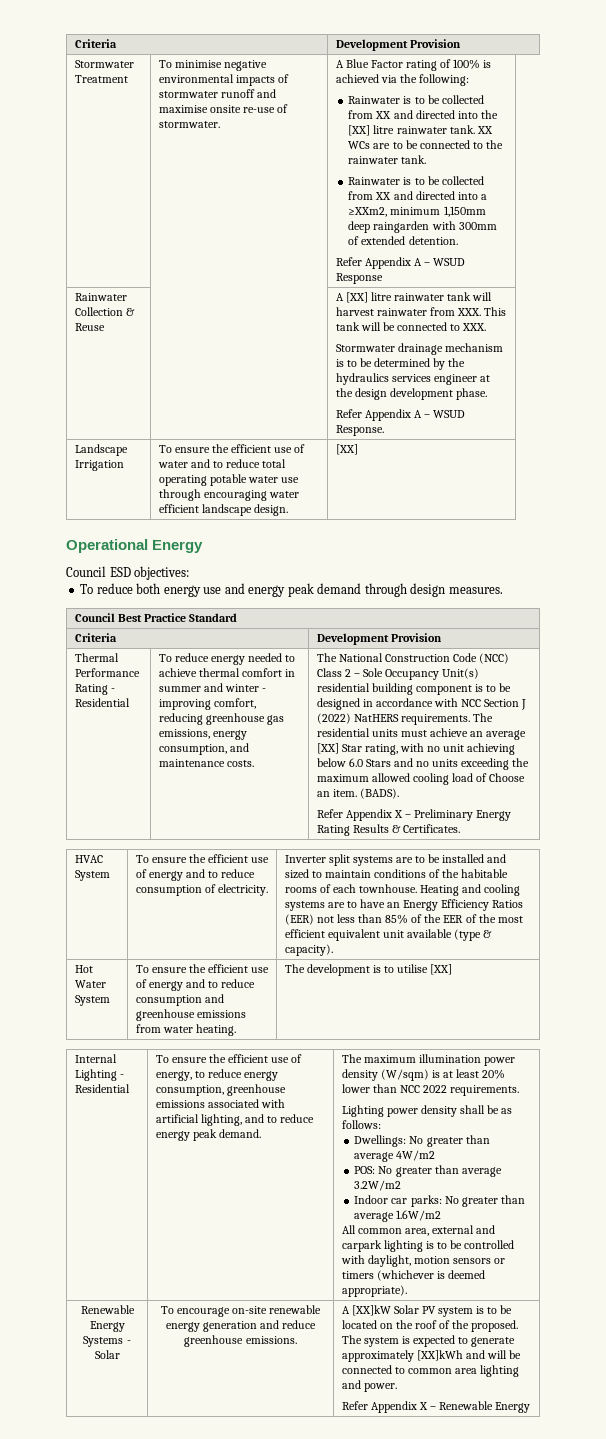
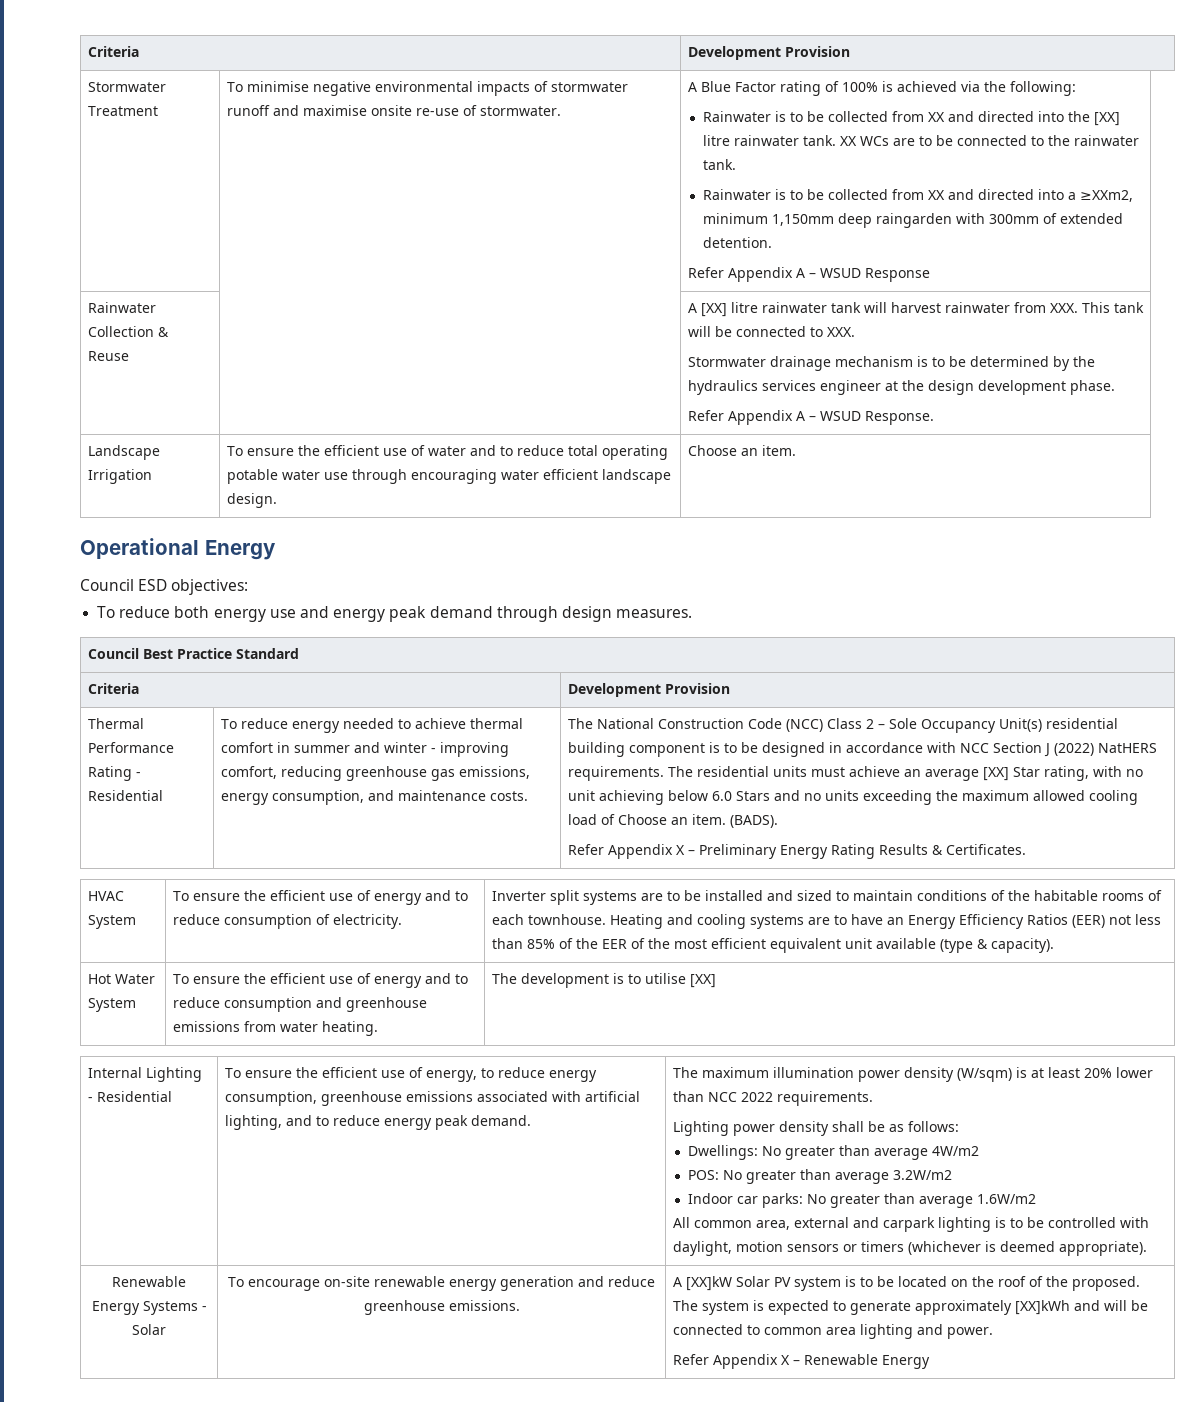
- Landscape Irrigation | To ensure the efficient use of water and to reduce total operating potable water use through encouraging water efficient landscape design. | [XX]
+ Landscape Irrigation | To ensure the efficient use of water and to reduce total operating potable water use through encouraging water efficient landscape design. | Choose an item.

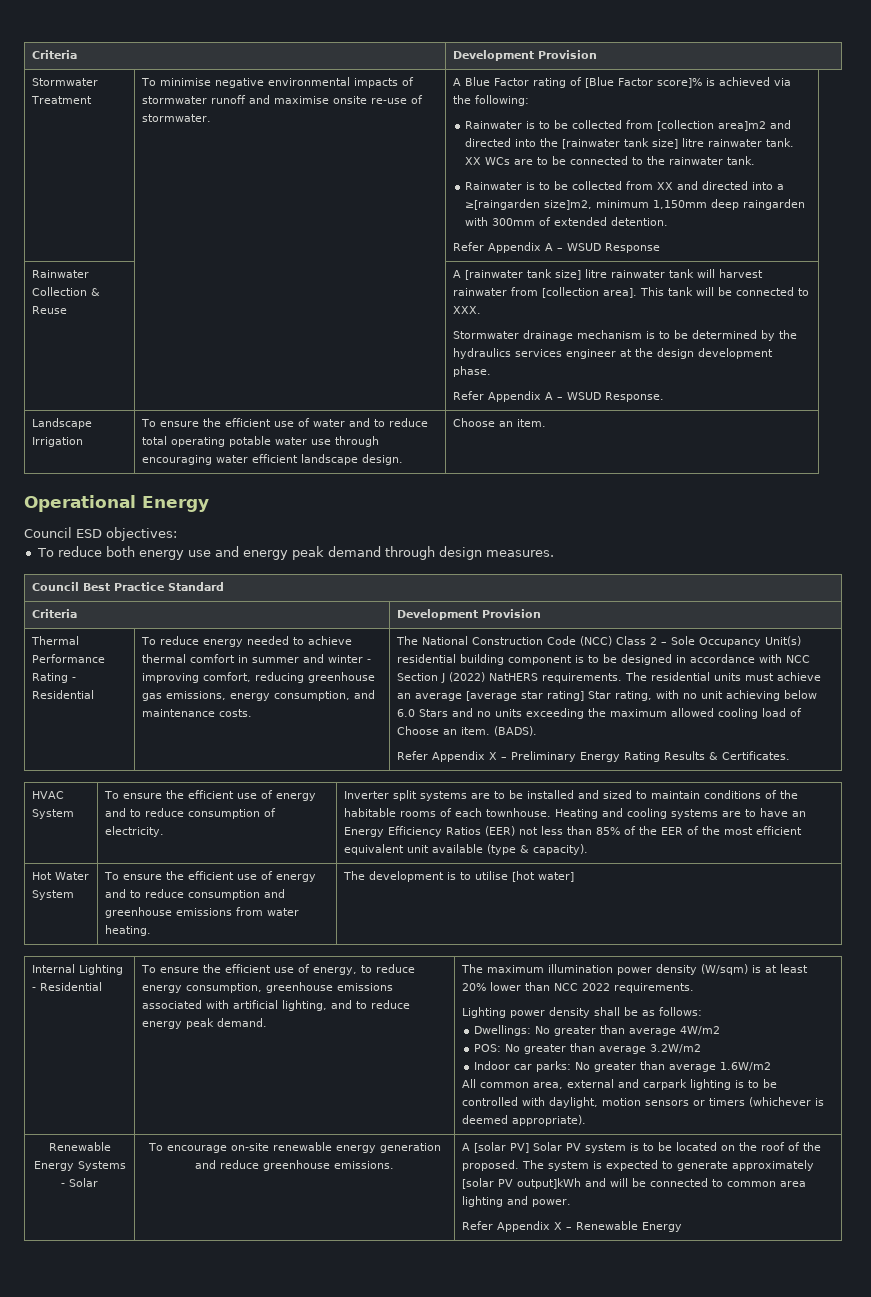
- A Blue Factor rating of 100% is achieved via the following:
+ A Blue Factor rating of [Blue Factor score]% is achieved via the following:
- Rainwater is to be collected from XX and directed into the [XX] litre rainwater tank.
+ Rainwater is to be collected from [collection area]m2 and directed into the [rainwater tank size] litre rainwater tank.
- Rainwater is to be collected from XX and directed into a ≥XXm2, minimum 1,150mm deep raingarden with 300mm of extended detention.
+ Rainwater is to be collected from XX and directed into a ≥[raingarden size]m2, minimum 1,150mm deep raingarden with 300mm of extended detention.
- A [XX] litre rainwater tank will harvest rainwater from XXX. This tank will be connected to XXX.
+ A [rainwater tank size] litre rainwater tank will harvest rainwater from [collection area]. This tank will be connected to XXX.
- The residential units must achieve an average [XX] Star rating, with no unit achieving below 6.0 Stars and no units exceeding the maximum allowed cooling load of Choose an item.
+ The residential units must achieve an average [average star rating] Star rating, with no unit achieving below 6.0 Stars and no units exceeding the maximum allowed cooling load of Choose an item.
- Hot Water System | To ensure the efficient use of energy and to reduce consumption and greenhouse emissions from water heating. | The development is to utilise [XX]
+ Hot Water System | To ensure the efficient use of energy and to reduce consumption and greenhouse emissions from water heating. | The development is to utilise [hot water]
- A [XX]kW Solar PV system is to be located on the roof of the proposed.
+ A [solar PV] Solar PV system is to be located on the roof of the proposed.
- The system is expected to generate approximately [XX]kWh and will be connected to common area lighting and power.
+ The system is expected to generate approximately [solar PV output]kWh and will be connected to common area lighting and power.

